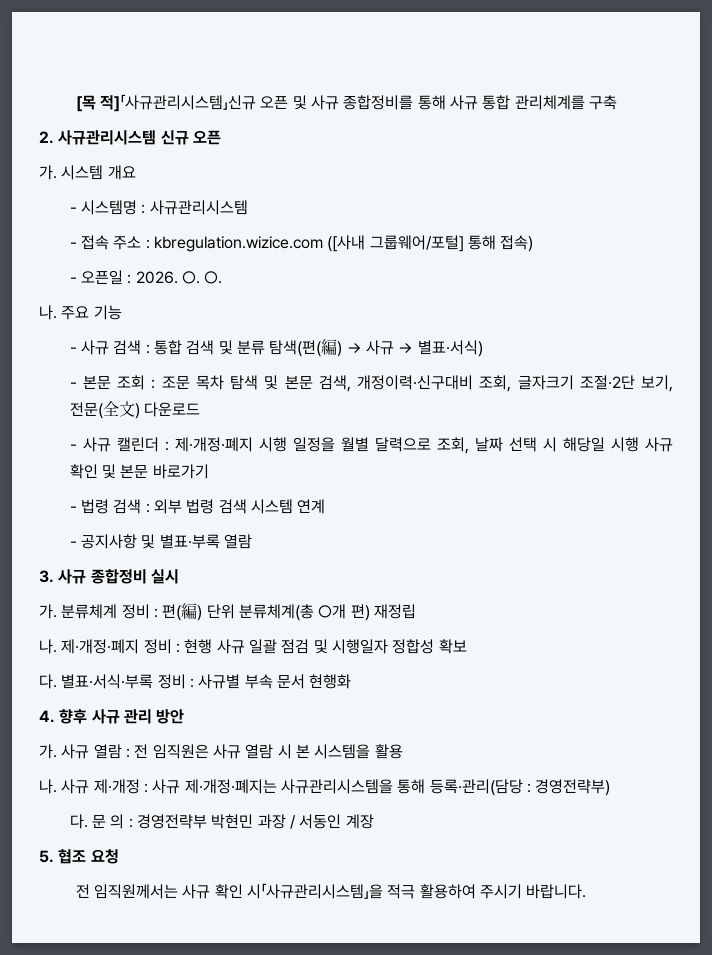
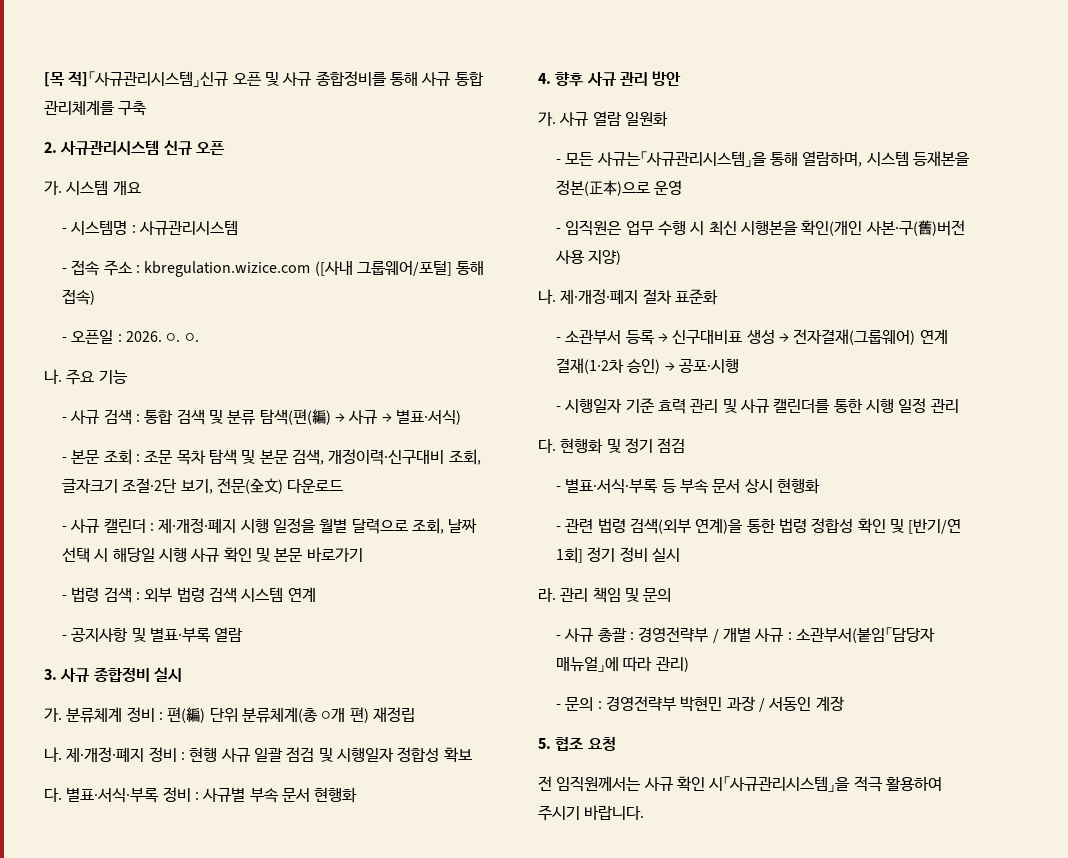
- 사규 열람 : 전 임직원은 사규 열람 시 본 시스템을 활용
- 나. 사규 제·개정 : 사규 제·개정·폐지는 사규관리시스템을 통해 등록·관리(담당 : 경영전략부)
- 다. 문 의 : 경영전략부 박현민 과장 / 서동인 계장
+ 사규 열람 일원화
+ - 모든 사규는「사규관리시스템」을 통해 열람하며, 시스템 등재본을 정본(正本)으로 운영
+ - 임직원은 업무 수행 시 최신 시행본을 확인(개인 사본·구(舊)버전 사용 지양)
+ 나. 제·개정·폐지 절차 표준화
+ - 소관부서 등록 → 신구대비표 생성 → 전자결재(그룹웨어) 연계 결재(1·2차 승인) → 공포·시행
+ - 시행일자 기준 효력 관리 및 사규 캘린더를 통한 시행 일정 관리
+ 다. 현행화 및 정기 점검
+ - 별표·서식·부록 등 부속 문서 상시 현행화
+ - 관련 법령 검색(외부 연계)을 통한 법령 정합성 확인 및 [반기/연 1회] 정기 정비 실시
+ 라. 관리 책임 및 문의
+ - 사규 총괄 : 경영전략부 / 개별 사규 : 소관부서(붙임「담당자 매뉴얼」에 따라 관리)
+ - 문의 : 경영전략부 박현민 과장 / 서동인 계장

